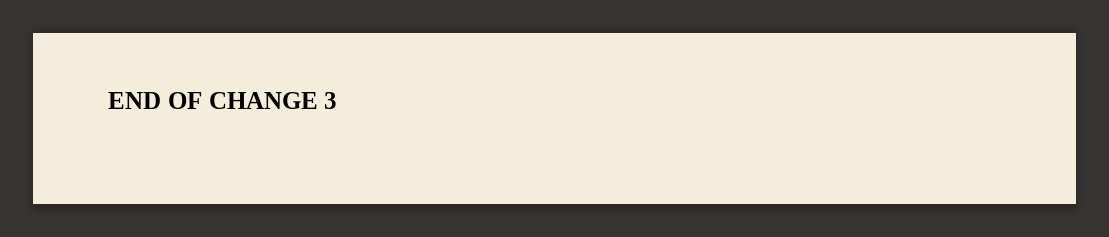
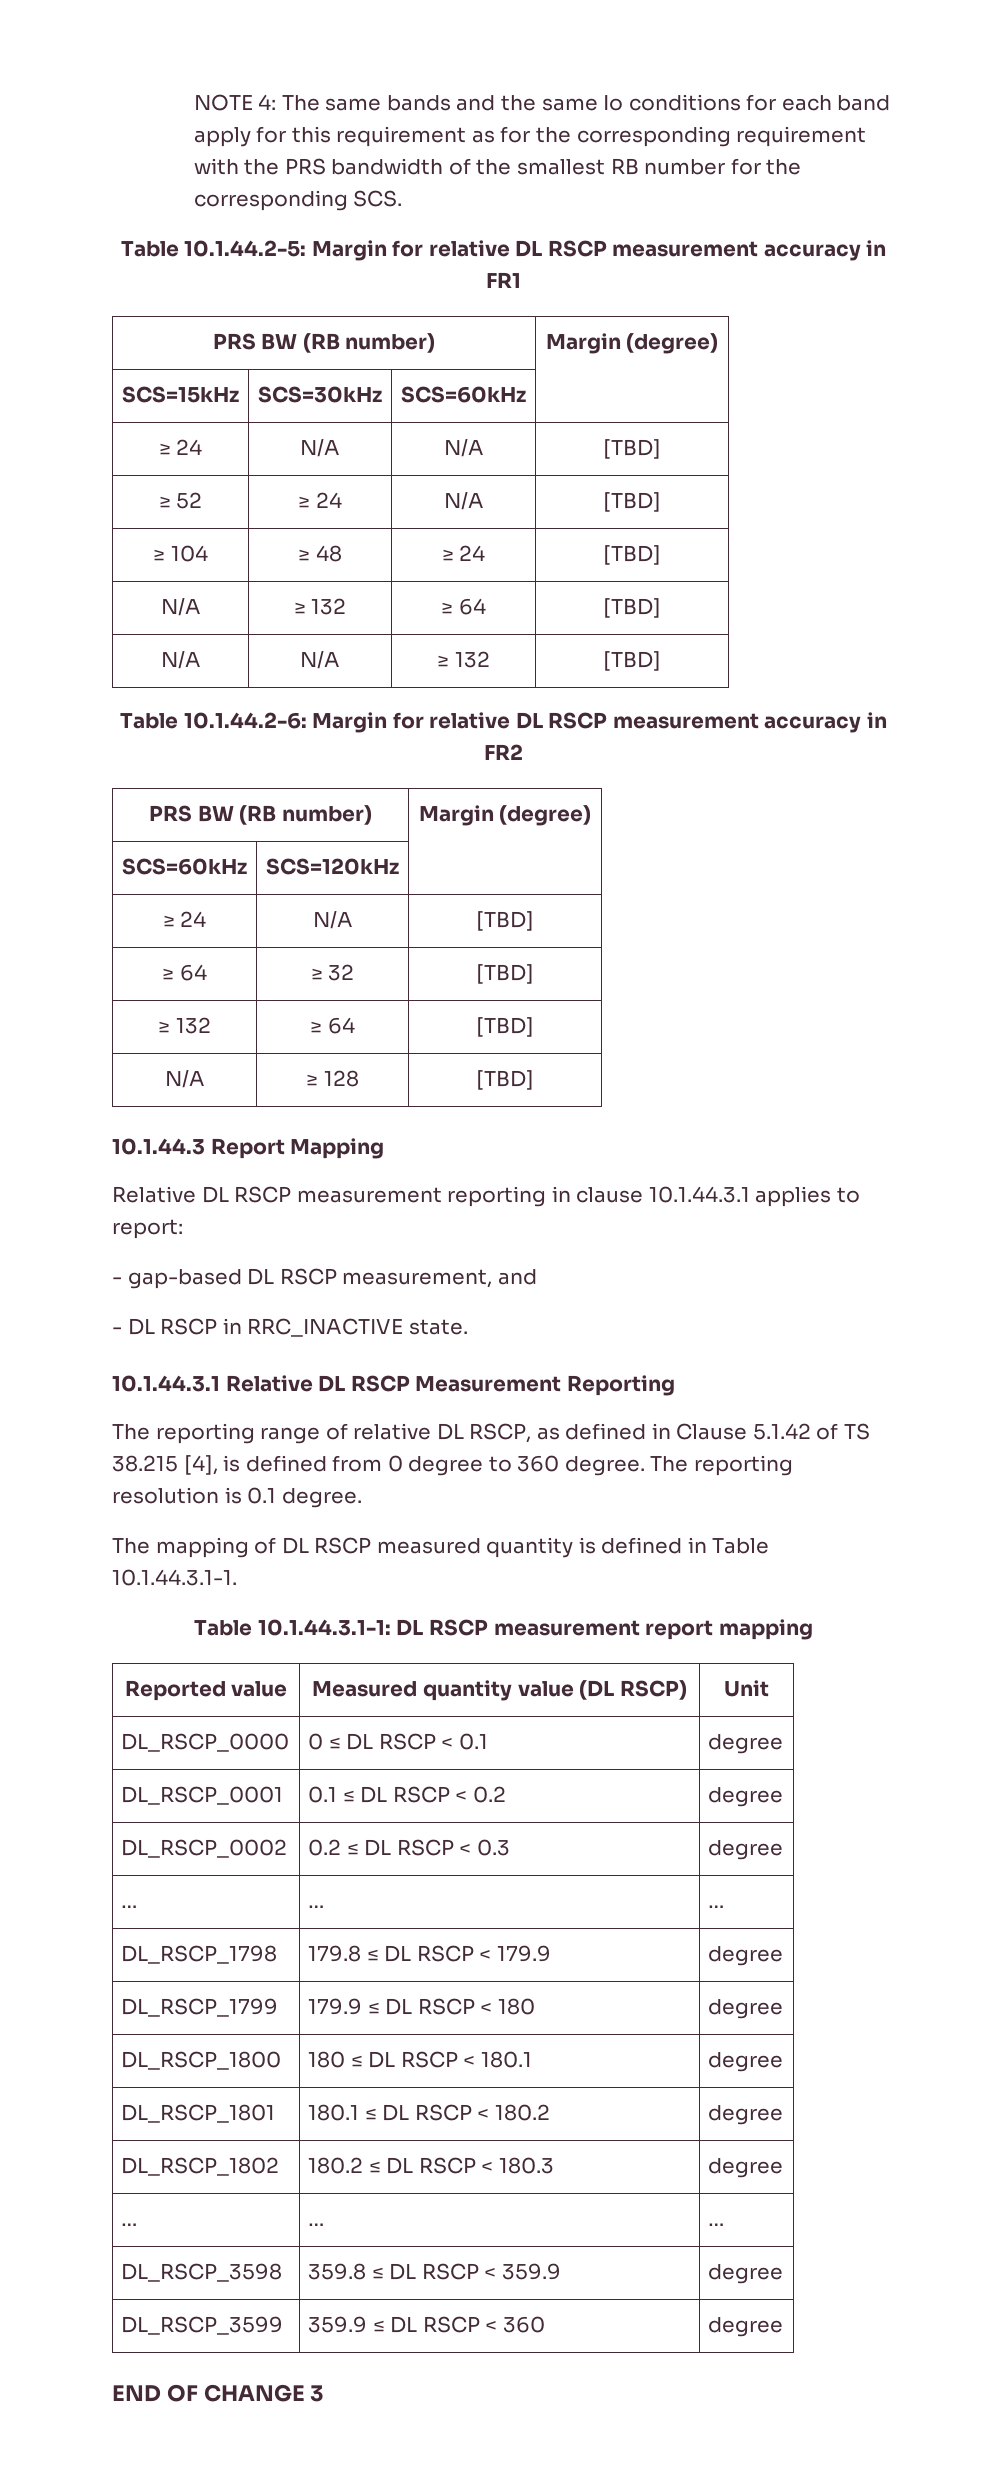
+ NOTE 4: The same bands and the same Io conditions for each band apply for this requirement as for the corresponding requirement with the PRS bandwidth of the smallest RB number for the corresponding SCS.
+ Table 10.1.44.2-5: Margin for relative DL RSCP measurement accuracy in FR1
+ PRS BW (RB number) | Margin (degree)
+ SCS=15kHz | SCS=30kHz | SCS=60kHz |
+ ≥ 24 | N/A | N/A | [TBD]
+ ≥ 52 | ≥ 24 | N/A | [TBD]
+ ≥ 104 | ≥ 48 | ≥ 24 | [TBD]
+ N/A | ≥ 132 | ≥ 64 | [TBD]
+ N/A | N/A | ≥ 132 | [TBD]
+ Table 10.1.44.2-6: Margin for relative DL RSCP measurement accuracy in FR2
+ PRS BW (RB number) | Margin (degree)
+ SCS=60kHz | SCS=120kHz |
+ ≥ 24 | N/A | [TBD]
+ ≥ 64 | ≥ 32 | [TBD]
+ ≥ 132 | ≥ 64 | [TBD]
+ N/A | ≥ 128 | [TBD]
+ 10.1.44.3 Report Mapping
+ Relative DL RSCP measurement reporting in clause 10.1.44.3.1 applies to report:
+ - gap-based DL RSCP measurement, and
+ - DL RSCP in RRC_INACTIVE state.
+ 10.1.44.3.1 Relative DL RSCP Measurement Reporting
+ The reporting range of relative DL RSCP, as defined in Clause 5.1.42 of TS 38.215 [4], is defined from 0 degree to 360 degree. The reporting resolution is 0.1 degree.
+ The mapping of DL RSCP measured quantity is defined in Table 10.1.44.3.1-1.
+ Table 10.1.44.3.1-1: DL RSCP measurement report mapping
+ Reported value | Measured quantity value (DL RSCP) | Unit
+ DL_RSCP_0000 | 0 ≤ DL RSCP < 0.1 | degree
+ DL_RSCP_0001 | 0.1 ≤ DL RSCP < 0.2 | degree
+ DL_RSCP_0002 | 0.2 ≤ DL RSCP < 0.3 | degree
+ … | … | …
+ DL_RSCP_1798 | 179.8 ≤ DL RSCP < 179.9 | degree
+ DL_RSCP_1799 | 179.9 ≤ DL RSCP < 180 | degree
+ DL_RSCP_1800 | 180 ≤ DL RSCP < 180.1 | degree
+ DL_RSCP_1801 | 180.1 ≤ DL RSCP < 180.2 | degree
+ DL_RSCP_1802 | 180.2 ≤ DL RSCP < 180.3 | degree
+ … | … | …
+ DL_RSCP_3598 | 359.8 ≤ DL RSCP < 359.9 | degree
+ DL_RSCP_3599 | 359.9 ≤ DL RSCP < 360 | degree

